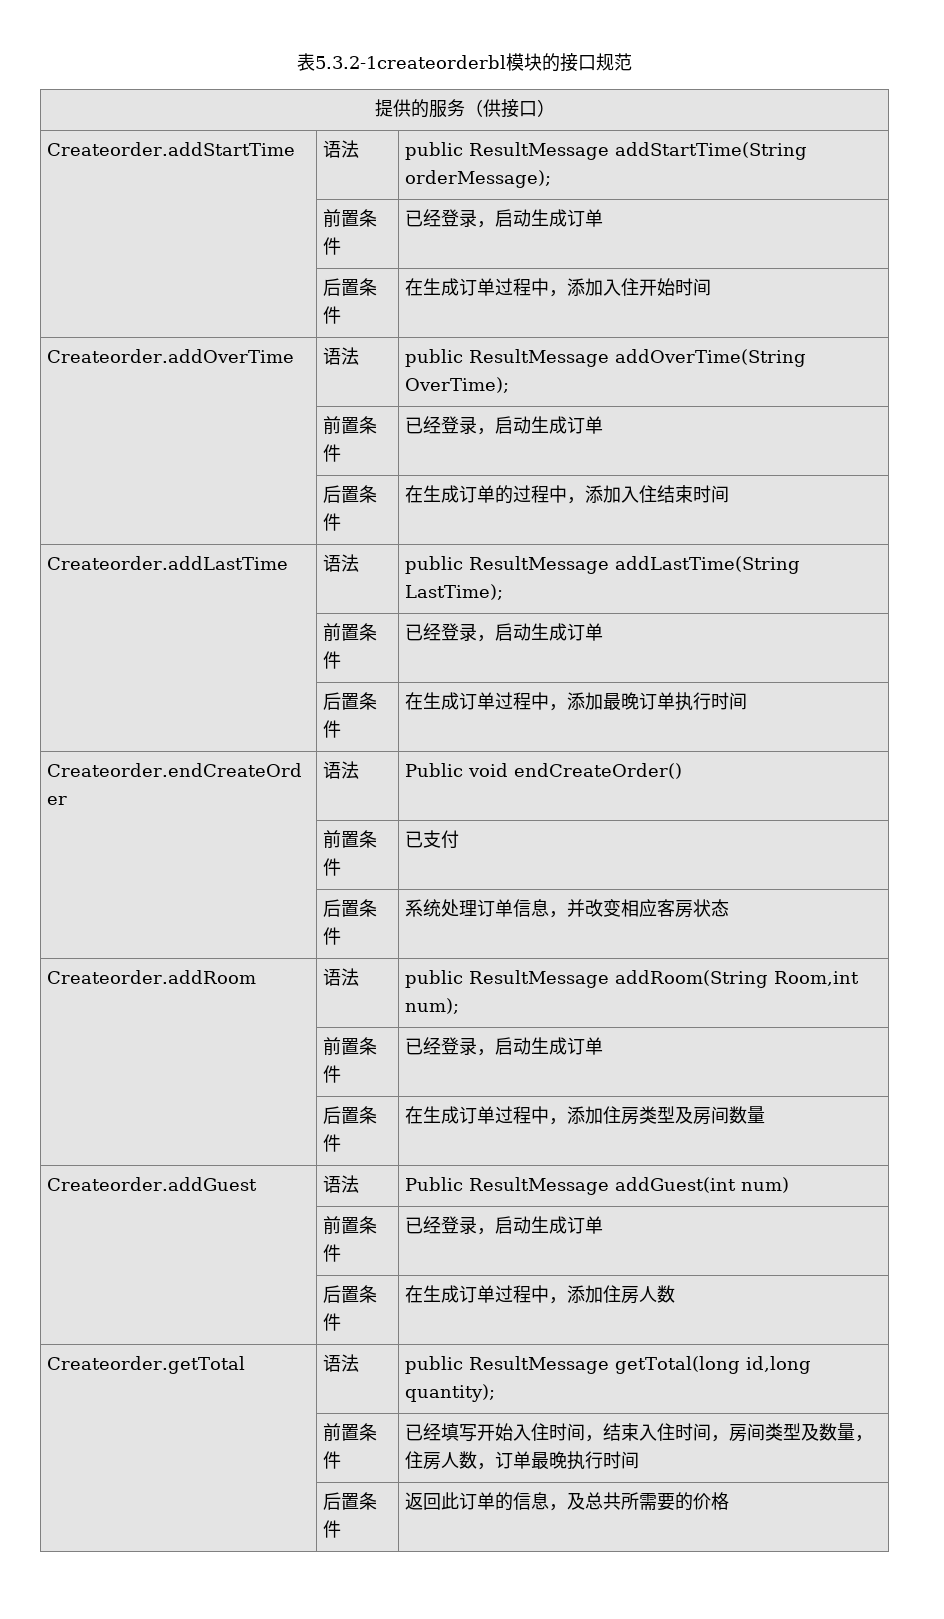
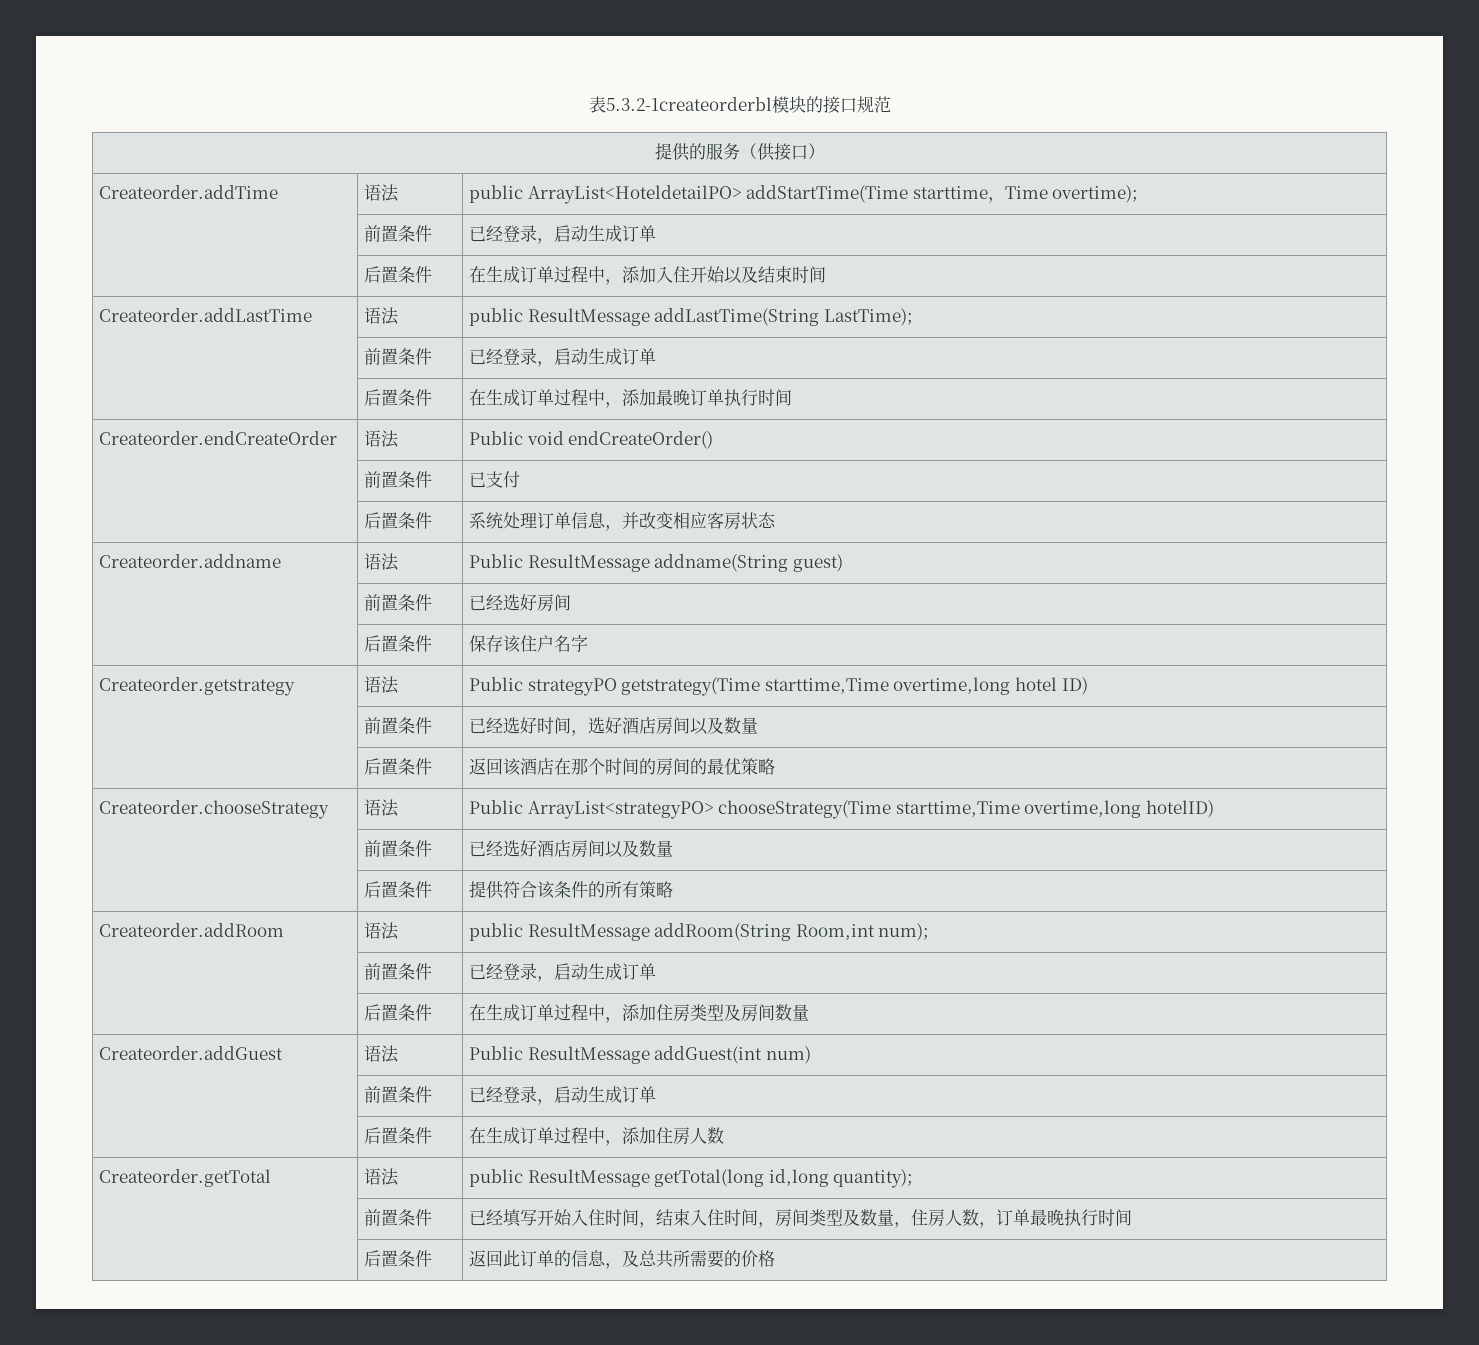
- Createorder.addStartTime | 语法 | public ResultMessage addStartTime(String orderMessage);
+ Createorder.addTime | 语法 | public ArrayList<HoteldetailPO> addStartTime(Time starttime，Time overtime);
- | 后置条件 | 在生成订单过程中，添加入住开始时间
- Createorder.addOverTime | 语法 | public ResultMessage addOverTime(String OverTime);
- | 前置条件 | 已经登录，启动生成订单
- | 后置条件 | 在生成订单的过程中，添加入住结束时间
+ | 后置条件 | 在生成订单过程中，添加入住开始以及结束时间
+ Createorder.addname | 语法 | Public ResultMessage addname(String guest)
+ | 前置条件 | 已经选好房间
+ | 后置条件 | 保存该住户名字
+ Createorder.getstrategy | 语法 | Public strategyPO getstrategy(Time starttime,Time overtime,long hotel ID)
+ | 前置条件 | 已经选好时间，选好酒店房间以及数量
+ | 后置条件 | 返回该酒店在那个时间的房间的最优策略
+ Createorder.chooseStrategy | 语法 | Public ArrayList<strategyPO> chooseStrategy(Time starttime,Time overtime,long hotelID)
+ | 前置条件 | 已经选好酒店房间以及数量
+ | 后置条件 | 提供符合该条件的所有策略

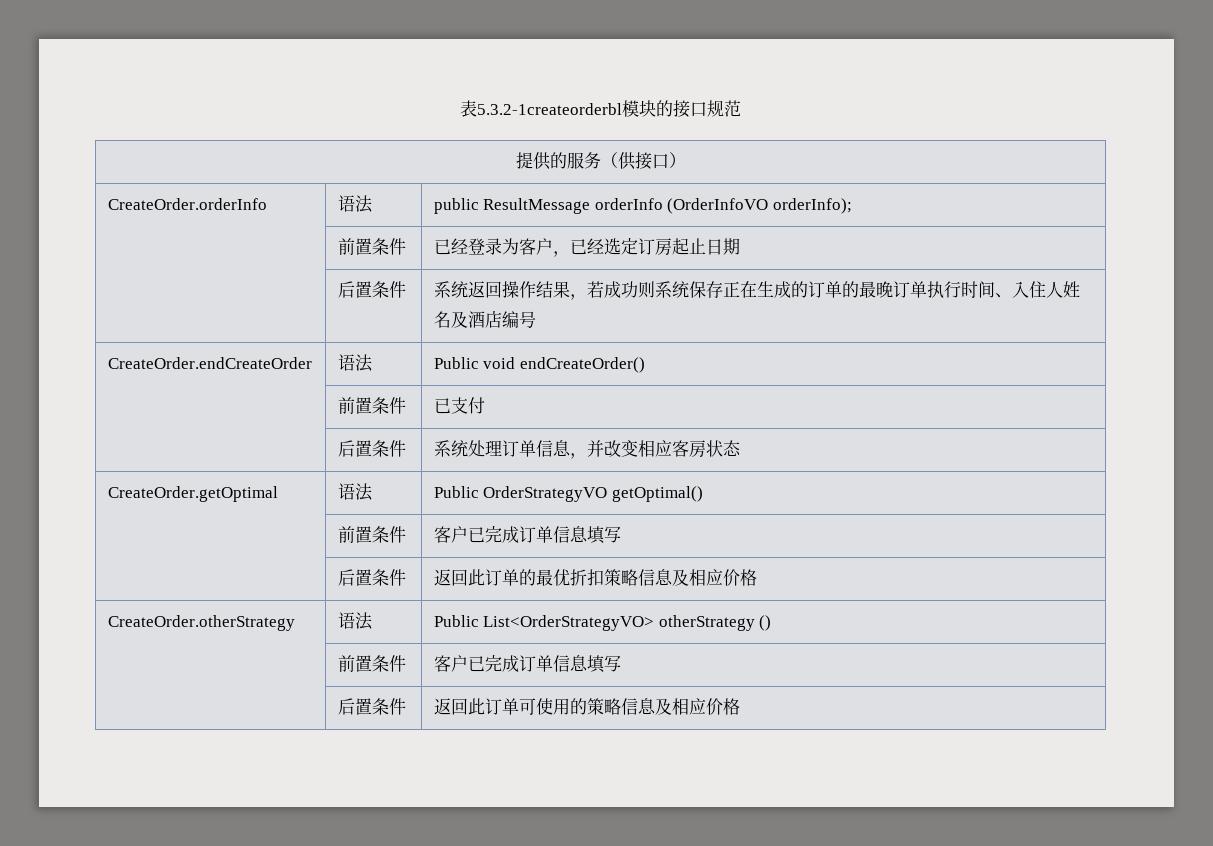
- Createorder.addTime | 语法 | public ArrayList<HoteldetailPO> addStartTime(Time starttime，Time overtime);
- | 前置条件 | 已经登录，启动生成订单
- | 后置条件 | 在生成订单过程中，添加入住开始以及结束时间
- Createorder.addLastTime | 语法 | public ResultMessage addLastTime(String LastTime);
- | 前置条件 | 已经登录，启动生成订单
- | 后置条件 | 在生成订单过程中，添加最晚订单执行时间
- Createorder.endCreateOrder | 语法 | Public void endCreateOrder()
+ CreateOrder.orderInfo | 语法 | public ResultMessage orderInfo (OrderInfoVO orderInfo);
+ | 前置条件 | 已经登录为客户，已经选定订房起止日期
+ | 后置条件 | 系统返回操作结果，若成功则系统保存正在生成的订单的最晚订单执行时间、入住人姓名及酒店编号
+ CreateOrder.endCreateOrder | 语法 | Public void endCreateOrder()
- Createorder.addname | 语法 | Public ResultMessage addname(String guest)
- | 前置条件 | 已经选好房间
- | 后置条件 | 保存该住户名字
- Createorder.getstrategy | 语法 | Public strategyPO getstrategy(Time starttime,Time overtime,long hotel ID)
- | 前置条件 | 已经选好时间，选好酒店房间以及数量
- | 后置条件 | 返回该酒店在那个时间的房间的最优策略
- Createorder.chooseStrategy | 语法 | Public ArrayList<strategyPO> chooseStrategy(Time starttime,Time overtime,long hotelID)
- | 前置条件 | 已经选好酒店房间以及数量
- | 后置条件 | 提供符合该条件的所有策略
- Createorder.addRoom | 语法 | public ResultMessage addRoom(String Room,int num);
- | 前置条件 | 已经登录，启动生成订单
- | 后置条件 | 在生成订单过程中，添加住房类型及房间数量
- Createorder.addGuest | 语法 | Public ResultMessage addGuest(int num)
- | 前置条件 | 已经登录，启动生成订单
- | 后置条件 | 在生成订单过程中，添加住房人数
- Createorder.getTotal | 语法 | public ResultMessage getTotal(long id,long quantity);
- | 前置条件 | 已经填写开始入住时间，结束入住时间，房间类型及数量，住房人数，订单最晚执行时间
+ CreateOrder.getOptimal | 语法 | Public OrderStrategyVO getOptimal()
+ | 前置条件 | 客户已完成订单信息填写
- | 后置条件 | 返回此订单的信息，及总共所需要的价格
+ | 后置条件 | 返回此订单的最优折扣策略信息及相应价格
+ CreateOrder.otherStrategy | 语法 | Public List<OrderStrategyVO> otherStrategy ()
+ | 前置条件 | 客户已完成订单信息填写
+ | 后置条件 | 返回此订单可使用的策略信息及相应价格

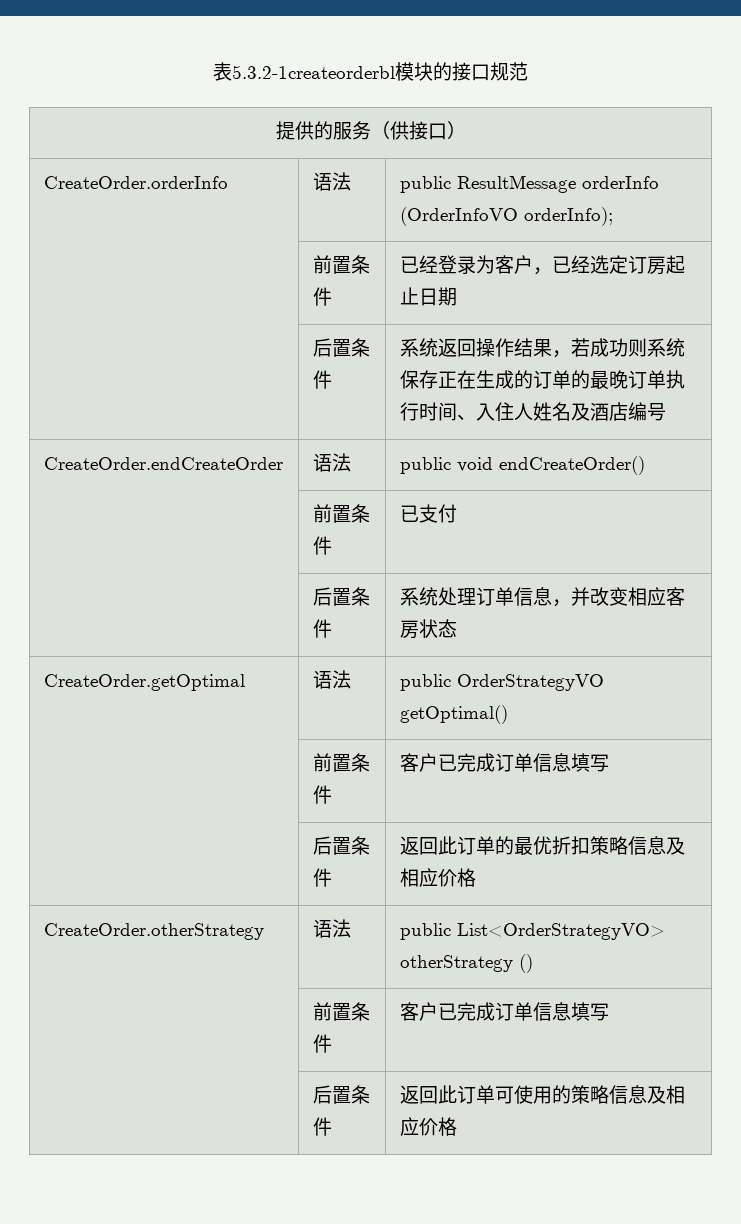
- CreateOrder.endCreateOrder | 语法 | Public void endCreateOrder()
+ CreateOrder.endCreateOrder | 语法 | public void endCreateOrder()
- CreateOrder.getOptimal | 语法 | Public OrderStrategyVO getOptimal()
+ CreateOrder.getOptimal | 语法 | public OrderStrategyVO getOptimal()
- CreateOrder.otherStrategy | 语法 | Public List<OrderStrategyVO> otherStrategy ()
+ CreateOrder.otherStrategy | 语法 | public List<OrderStrategyVO> otherStrategy ()

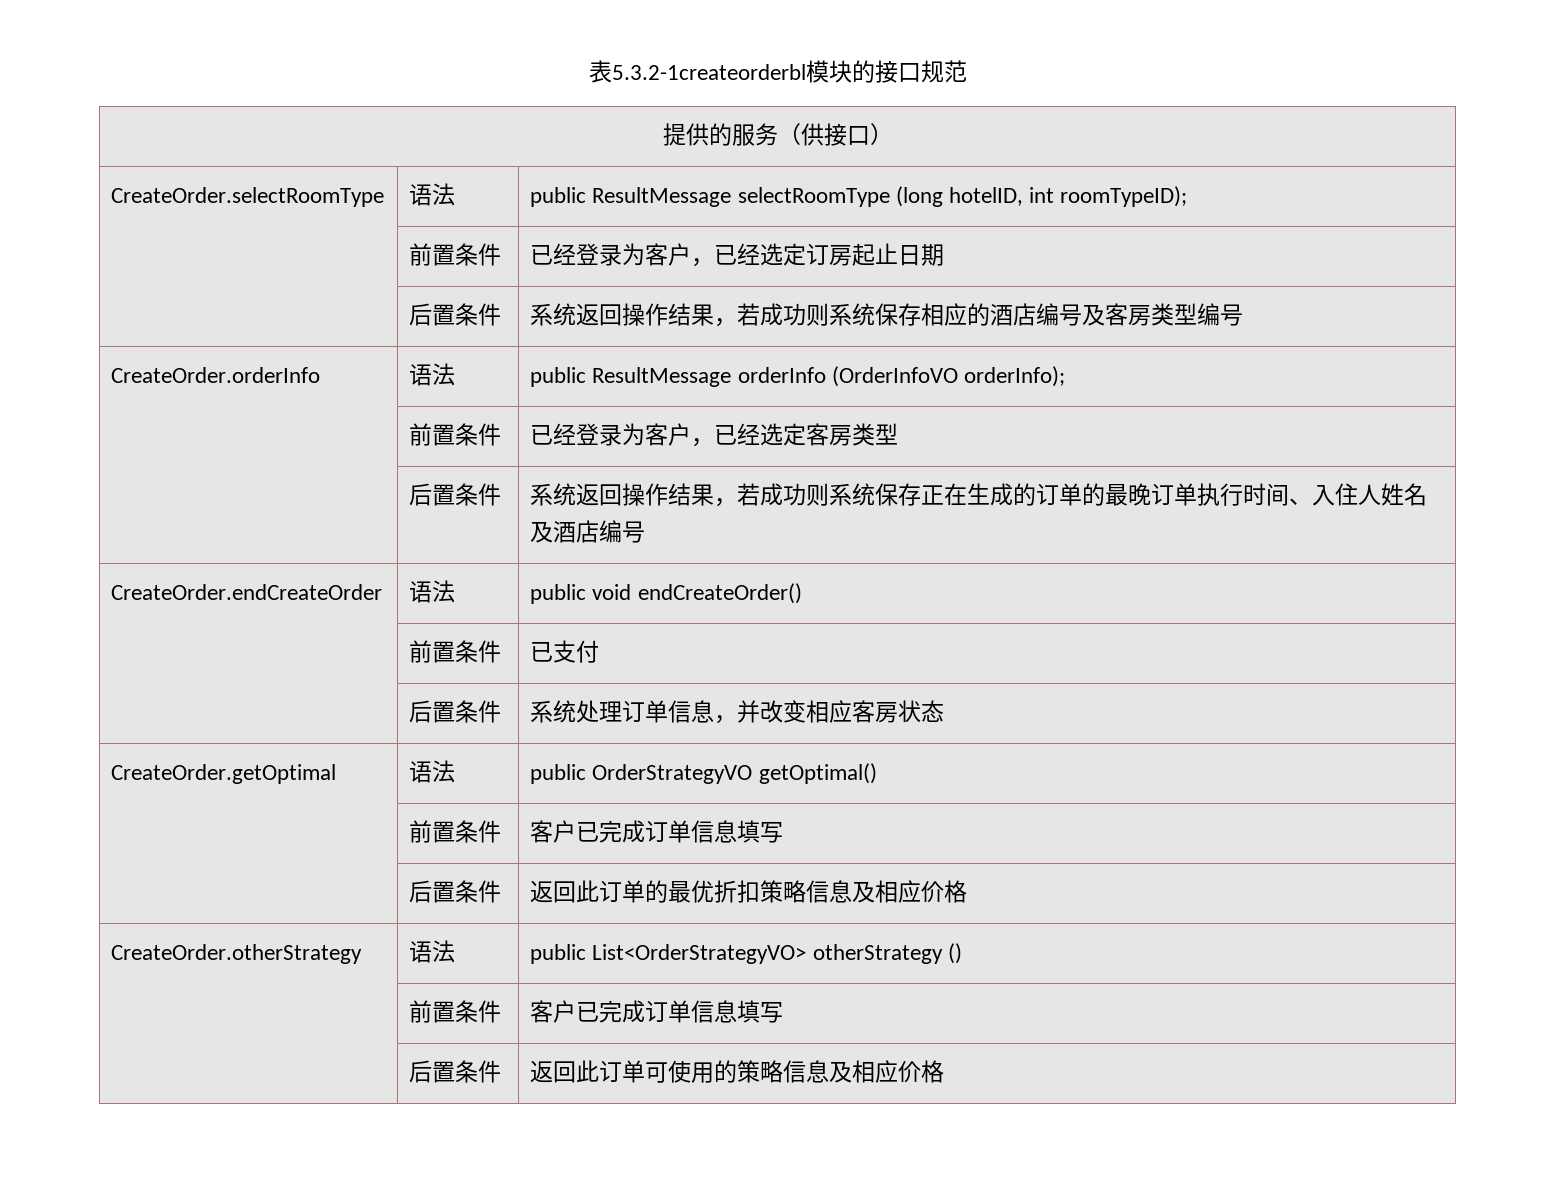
+ CreateOrder.selectRoomType | 语法 | public ResultMessage selectRoomType (long hotelID, int roomTypeID);
+ | 前置条件 | 已经登录为客户，已经选定订房起止日期
+ | 后置条件 | 系统返回操作结果，若成功则系统保存相应的酒店编号及客房类型编号
- | 前置条件 | 已经登录为客户，已经选定订房起止日期
+ | 前置条件 | 已经登录为客户，已经选定客房类型

